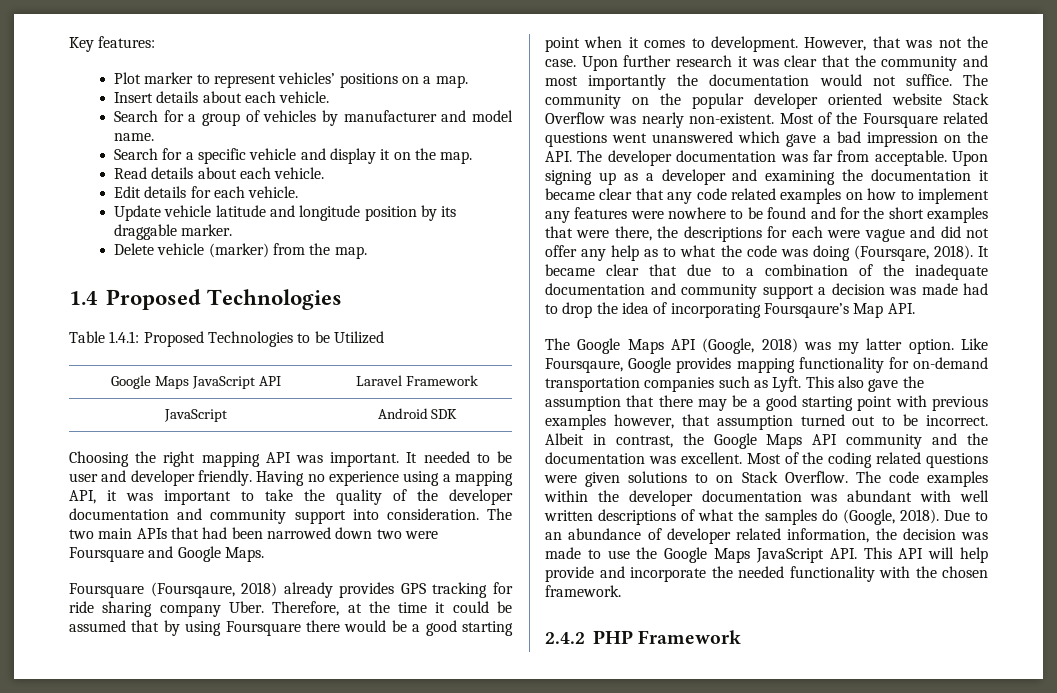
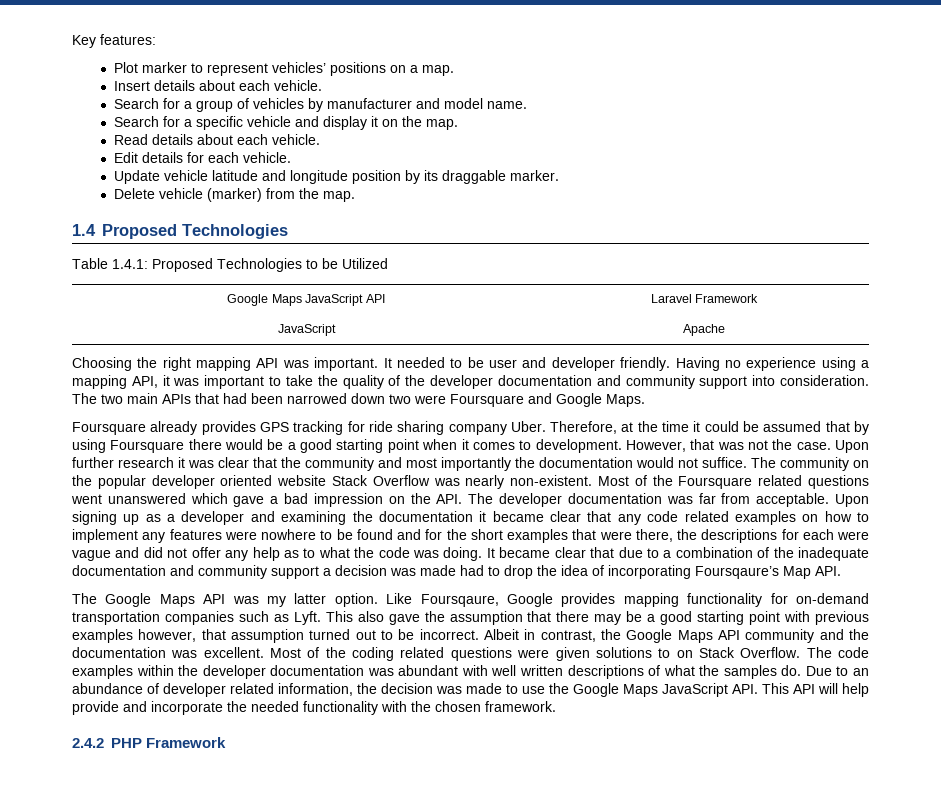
- JavaScript | Android SDK
+ JavaScript | Apache
- Foursquare (Foursqaure, 2018) already provides GPS tracking for ride sharing company Uber.
+ Foursquare already provides GPS tracking for ride sharing company Uber.
- Upon signing up as a developer and examining the documentation it became clear that any code related examples on how to implement any features were nowhere to be found and for the short examples that were there, the descriptions for each were vague and did not offer any help as to what the code was doing (Foursqare, 2018).
+ Upon signing up as a developer and examining the documentation it became clear that any code related examples on how to implement any features were nowhere to be found and for the short examples that were there, the descriptions for each were vague and did not offer any help as to what the code was doing.
- The Google Maps API (Google, 2018) was my latter option.
+ The Google Maps API was my latter option.
- The code examples within the developer documentation was abundant with well written descriptions of what the samples do (Google, 2018).
+ The code examples within the developer documentation was abundant with well written descriptions of what the samples do.

